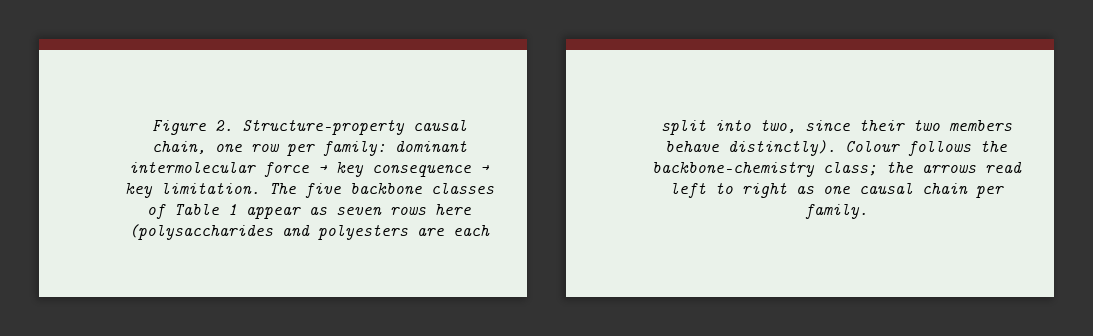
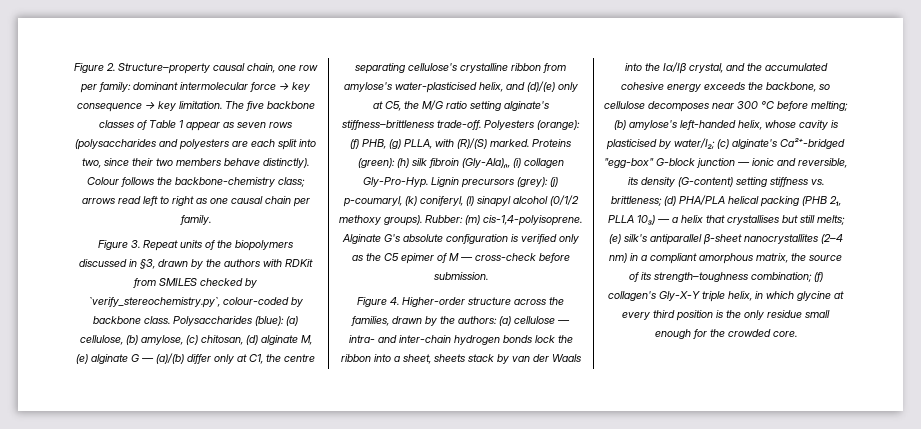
- The five backbone classes of Table 1 appear as seven rows here (polysaccharides and polyesters are each split into two, since their two members behave distinctly).
+ The five backbone classes of Table 1 appear as seven rows (polysaccharides and polyesters are each split into two, since their two members behave distinctly).
- Colour follows the backbone-chemistry class; the arrows read left to right as one causal chain per family.
+ Colour follows the backbone-chemistry class; arrows read left to right as one causal chain per family.
+ Figure 3. Repeat units of the biopolymers discussed in §3, drawn by the authors with RDKit from SMILES checked by `verify_stereochemistry.py`, colour-coded by backbone class. Polysaccharides (blue): (a) cellulose, (b) amylose, (c) chitosan, (d) alginate M, (e) alginate G — (a)/(b) differ only at C1, the centre separating cellulose's crystalline ribbon from amylose's water-plasticised helix, and (d)/(e) only at C5, the M/G ratio setting alginate's stiffness–brittleness trade-off. Polyesters (orange): (f) PHB, (g) PLLA, with (R)/(S) marked. Proteins (green): (h) silk fibroin (Gly-Ala)ₙ, (i) collagen Gly-Pro-Hyp. Lignin precursors (grey): (j) p-coumaryl, (k) coniferyl, (l) sinapyl alcohol (0/1/2 methoxy groups). Rubber: (m) cis-1,4-polyisoprene. Alginate G's absolute configuration is verified only as the C5 epimer of M — cross-check before submission.
+ Figure 4. Higher-order structure across the families, drawn by the authors: (a) cellulose — intra- and inter-chain hydrogen bonds lock the ribbon into a sheet, sheets stack by van der Waals into the Iα/Iβ crystal, and the accumulated cohesive energy exceeds the backbone, so cellulose decomposes near 300 °C before melting; (b) amylose's left-handed helix, whose cavity is plasticised by water/I₂; (c) alginate's Ca²⁺-bridged "egg-box" G-block junction — ionic and reversible, its density (G-content) setting stiffness vs. brittleness; (d) PHA/PLA helical packing (PHB 2₁, PLLA 10₃) — a helix that crystallises but still melts; (e) silk's antiparallel β-sheet nanocrystallites (2–4 nm) in a compliant amorphous matrix, the source of its strength–toughness combination; (f) collagen's Gly-X-Y triple helix, in which glycine at every third position is the only residue small enough for the crowded core.

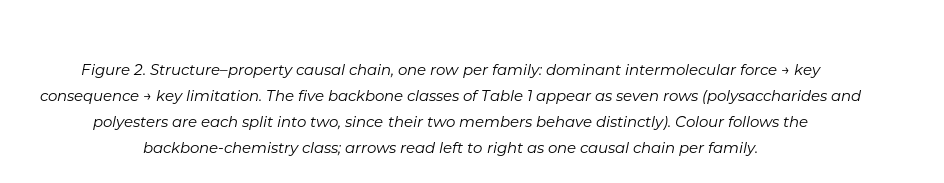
- Figure 3. Repeat units of the biopolymers discussed in §3, drawn by the authors with RDKit from SMILES checked by `verify_stereochemistry.py`, colour-coded by backbone class. Polysaccharides (blue): (a) cellulose, (b) amylose, (c) chitosan, (d) alginate M, (e) alginate G — (a)/(b) differ only at C1, the centre separating cellulose's crystalline ribbon from amylose's water-plasticised helix, and (d)/(e) only at C5, the M/G ratio setting alginate's stiffness–brittleness trade-off. Polyesters (orange): (f) PHB, (g) PLLA, with (R)/(S) marked. Proteins (green): (h) silk fibroin (Gly-Ala)ₙ, (i) collagen Gly-Pro-Hyp. Lignin precursors (grey): (j) p-coumaryl, (k) coniferyl, (l) sinapyl alcohol (0/1/2 methoxy groups). Rubber: (m) cis-1,4-polyisoprene. Alginate G's absolute configuration is verified only as the C5 epimer of M — cross-check before submission.
- Figure 4. Higher-order structure across the families, drawn by the authors: (a) cellulose — intra- and inter-chain hydrogen bonds lock the ribbon into a sheet, sheets stack by van der Waals into the Iα/Iβ crystal, and the accumulated cohesive energy exceeds the backbone, so cellulose decomposes near 300 °C before melting; (b) amylose's left-handed helix, whose cavity is plasticised by water/I₂; (c) alginate's Ca²⁺-bridged "egg-box" G-block junction — ionic and reversible, its density (G-content) setting stiffness vs. brittleness; (d) PHA/PLA helical packing (PHB 2₁, PLLA 10₃) — a helix that crystallises but still melts; (e) silk's antiparallel β-sheet nanocrystallites (2–4 nm) in a compliant amorphous matrix, the source of its strength–toughness combination; (f) collagen's Gly-X-Y triple helix, in which glycine at every third position is the only residue small enough for the crowded core.

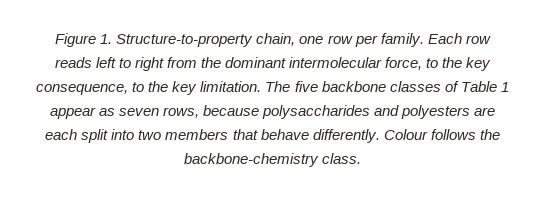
- Figure 2. Structure–property causal chain, one row per family: dominant intermolecular force → key consequence → key limitation.
+ Figure 1. Structure-to-property chain, one row per family. Each row reads left to right from the dominant intermolecular force, to the key consequence, to the key limitation.
- The five backbone classes of Table 1 appear as seven rows (polysaccharides and polyesters are each split into two, since their two members behave distinctly). Colour follows the backbone-chemistry class; arrows read left to right as one causal chain per family.
+ The five backbone classes of Table 1 appear as seven rows, because polysaccharides and polyesters are each split into two members that behave differently. Colour follows the backbone-chemistry class.

